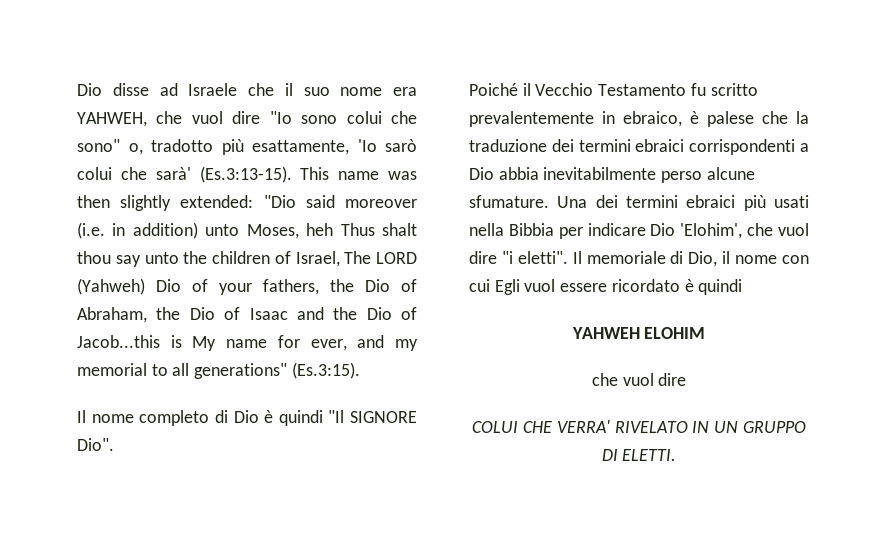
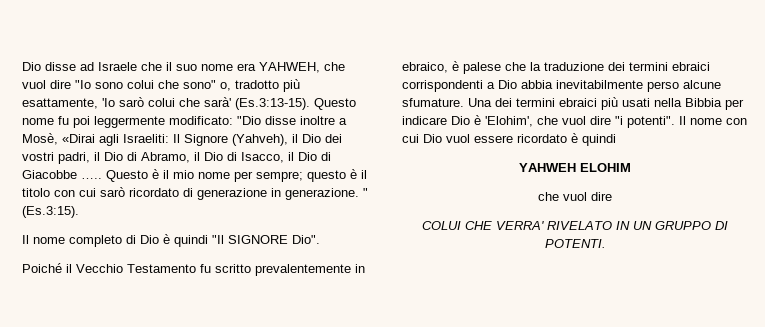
- Dio disse ad Israele che il suo nome era YAHWEH, che vuol dire "Io sono colui che sono" o, tradotto più esattamente, 'Io sarò colui che sarà' (Es.3:13-15). This name was then slightly extended: "Dio said moreover (i.e. in addition) unto Moses, heh Thus shalt thou say unto the children of Israel, The LORD (Yahweh) Dio of your fathers, the Dio of Abraham, the Dio of Isaac and the Dio of Jacob...this is My name for ever, and my memorial to all generations" (Es.3:15).
+ Dio disse ad Israele che il suo nome era YAHWEH, che vuol dire "Io sono colui che sono" o, tradotto più esattamente, 'Io sarò colui che sarà' (Es.3:13-15). Questo nome fu poi leggermente modificato: "Dio disse inoltre a Mosè, «Dirai agli Israeliti: Il Signore (Yahveh), il Dio dei vostri padri, il Dio di Abramo, il Dio di Isacco, il Dio di Giacobbe ….. Questo è il mio nome per sempre; questo è il titolo con cui sarò ricordato di generazione in generazione. " (Es.3:15).
- Una dei termini ebraici più usati nella Bibbia per indicare Dio 'Elohim', che vuol dire "i eletti". Il memoriale di Dio, il nome con cui Egli vuol essere ricordato è quindi
+ Una dei termini ebraici più usati nella Bibbia per indicare Dio è 'Elohim', che vuol dire "i potenti". Il nome con cui Dio vuol essere ricordato è quindi
- COLUI CHE VERRA' RIVELATO IN UN GRUPPO DI ELETTI.
+ COLUI CHE VERRA' RIVELATO IN UN GRUPPO DI POTENTI.

